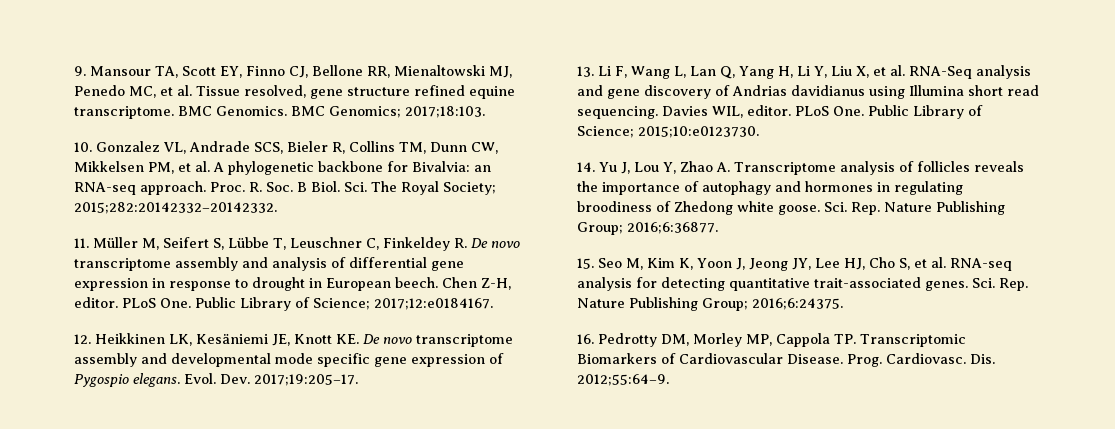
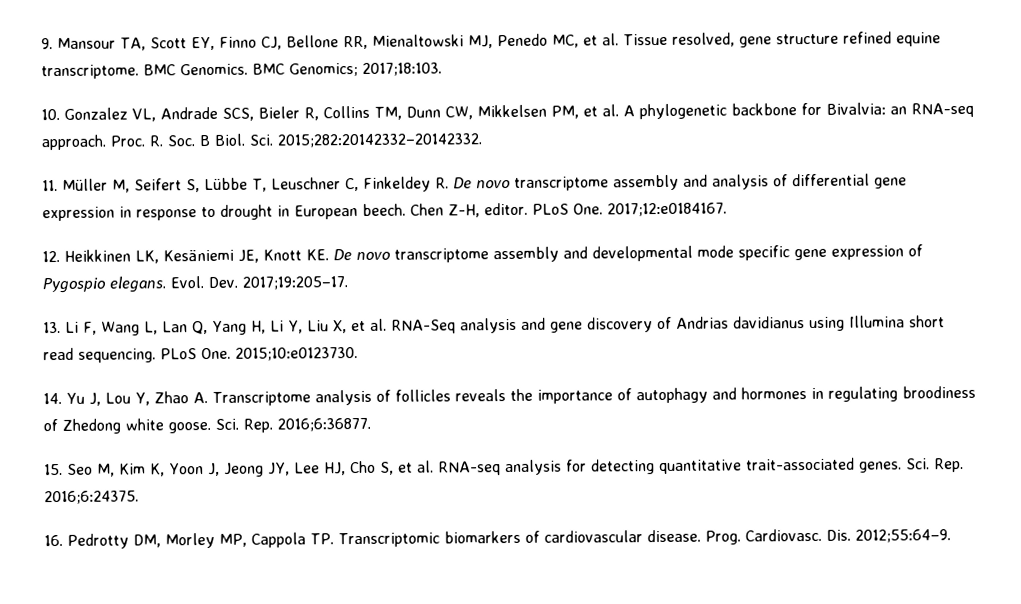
- Sci. The Royal Society; 2015;282:20142332–20142332.
+ Sci. 2015;282:20142332–20142332.
- PLoS One. Public Library of Science; 2017;12:e0184167.
+ PLoS One. 2017;12:e0184167.
- Davies WIL, editor. PLoS One. Public Library of Science; 2015;10:e0123730.
+ PLoS One. 2015;10:e0123730.
- Sci. Rep. Nature Publishing Group; 2016;6:36877.
+ Sci. Rep. 2016;6:36877.
- Sci. Rep. Nature Publishing Group; 2016;6:24375.
+ Sci. Rep. 2016;6:24375.
- 16. Pedrotty DM, Morley MP, Cappola TP. Transcriptomic Biomarkers of Cardiovascular Disease.
+ 16. Pedrotty DM, Morley MP, Cappola TP. Transcriptomic biomarkers of cardiovascular disease.

